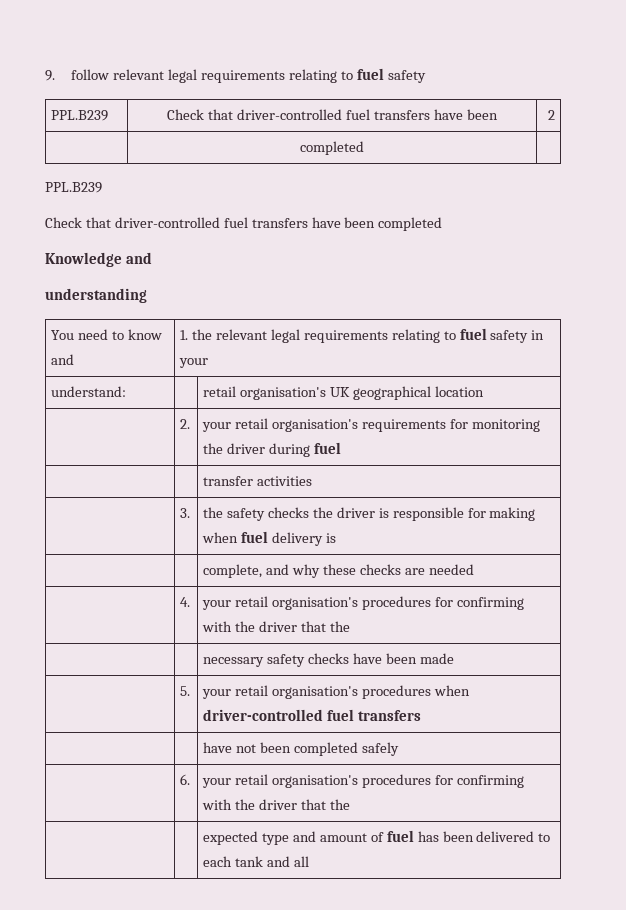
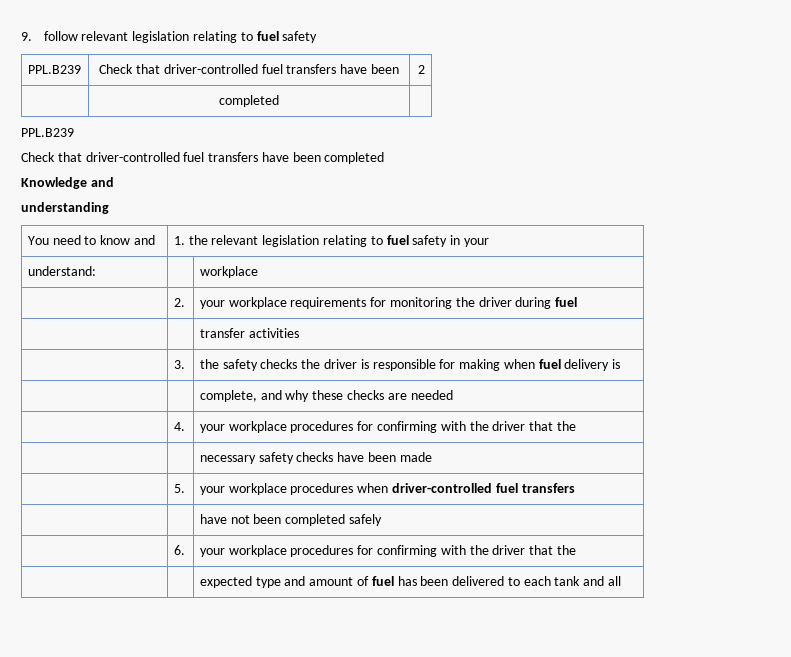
- 9. follow relevant legal requirements relating to fuel safety
+ 9. follow relevant legislation relating to fuel safety
- You need to know and | 1. the relevant legal requirements relating to fuel safety in your
+ You need to know and | 1. the relevant legislation relating to fuel safety in your
- understand: | | retail organisation's UK geographical location
+ understand: | | workplace
- | 2. | your retail organisation's requirements for monitoring the driver during fuel
+ | 2. | your workplace requirements for monitoring the driver during fuel
- | 4. | your retail organisation's procedures for confirming with the driver that the
+ | 4. | your workplace procedures for confirming with the driver that the
- | 5. | your retail organisation's procedures when driver-controlled fuel transfers
+ | 5. | your workplace procedures when driver-controlled fuel transfers
- | 6. | your retail organisation's procedures for confirming with the driver that the
+ | 6. | your workplace procedures for confirming with the driver that the

